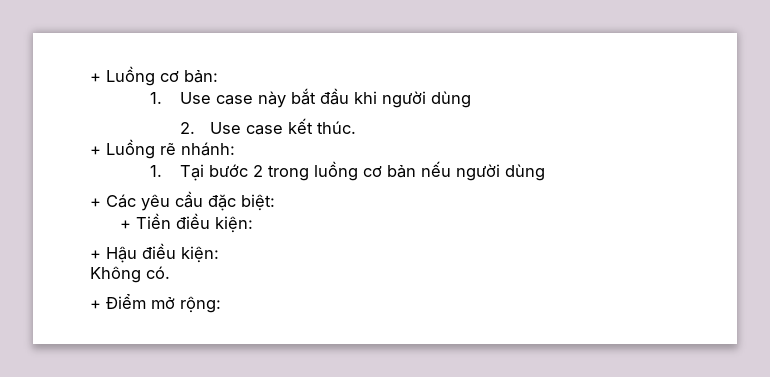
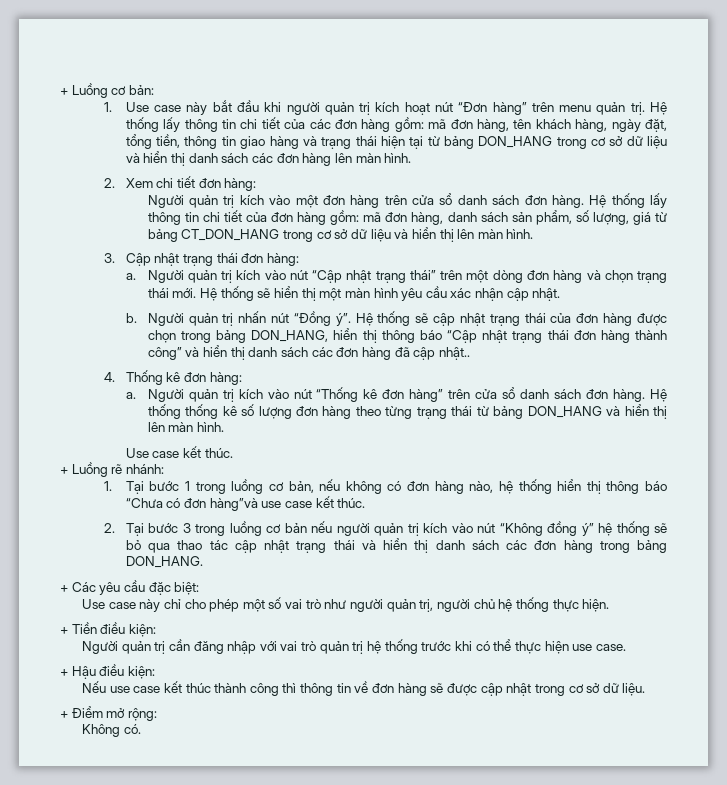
- 1. Use case này bắt đầu khi người dùng
- 2. Use case kết thúc.
+ 1. Use case này bắt đầu khi người quản trị kích hoạt nút “Đơn hàng” trên menu quản trị. Hệ thống lấy thông tin chi tiết của các đơn hàng gồm: mã đơn hàng, tên khách hàng, ngày đặt, tổng tiền, thông tin giao hàng và trạng thái hiện tại từ bảng DON_HANG trong cơ sở dữ liệu và hiển thị danh sách các đơn hàng lên màn hình.
+ 2. Xem chi tiết đơn hàng:
+ Người quản trị kích vào một đơn hàng trên cửa sổ danh sách đơn hàng. Hệ thống lấy thông tin chi tiết của đơn hàng gồm: mã đơn hàng, danh sách sản phẩm, số lượng, giá từ bảng CT_DON_HANG trong cơ sở dữ liệu và hiển thị lên màn hình.
+ 3. Cập nhật trạng thái đơn hàng:
+ a. Người quản trị kích vào nút “Cập nhật trạng thái” trên một dòng đơn hàng và chọn trạng thái mới. Hệ thống sẽ hiển thị một màn hình yêu cầu xác nhận cập nhật.
+ b. Người quản trị nhấn nút “Đồng ý”. Hệ thống sẽ cập nhật trạng thái của đơn hàng được chọn trong bảng DON_HANG, hiển thị thông báo “Cập nhật trạng thái đơn hàng thành công” và hiển thị danh sách các đơn hàng đã cập nhật..
+ 4. Thống kê đơn hàng:
+ a. Người quản trị kích vào nút “Thống kê đơn hàng” trên cửa sổ danh sách đơn hàng. Hệ thống thống kê số lượng đơn hàng theo từng trạng thái từ bảng DON_HANG và hiển thị lên màn hình.
+ Use case kết thúc.
- 1. Tại bước 2 trong luồng cơ bản nếu người dùng
+ 1. Tại bước 1 trong luồng cơ bản, nếu không có đơn hàng nào, hệ thống hiển thị thông báo “Chưa có đơn hàng”và use case kết thúc.
+ 2. Tại bước 3 trong luồng cơ bản nếu người quản trị kích vào nút “Không đồng ý” hệ thống sẽ bỏ qua thao tác cập nhật trạng thái và hiển thị danh sách các đơn hàng trong bảng DON_HANG.
+ Use case này chỉ cho phép một số vai trò như người quản trị, người chủ hệ thống thực hiện.
  + Tiền điều kiện:
+ Người quản trị cần đăng nhập với vai trò quản trị hệ thống trước khi có thể thực hiện use case.
  + Hậu điều kiện:
- Không có.
+ Nếu use case kết thúc thành công thì thông tin về đơn hàng sẽ được cập nhật trong cơ sở dữ liệu.
+ Không có.

